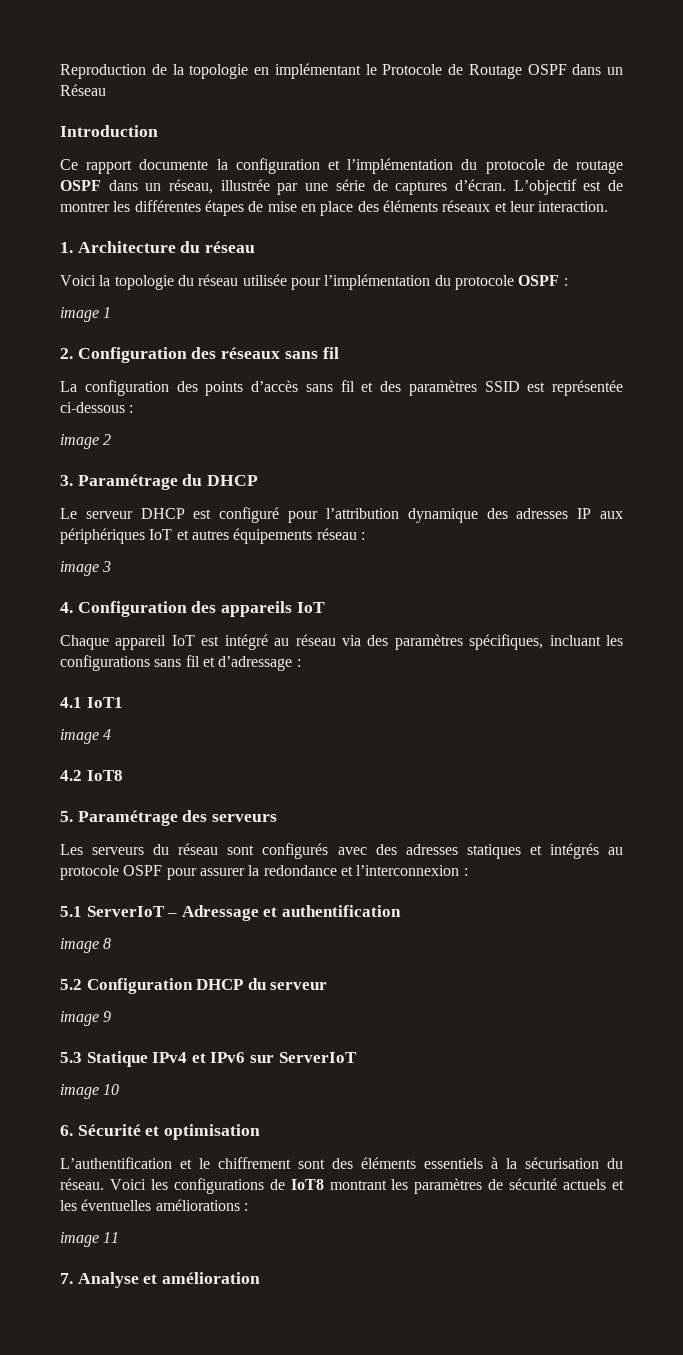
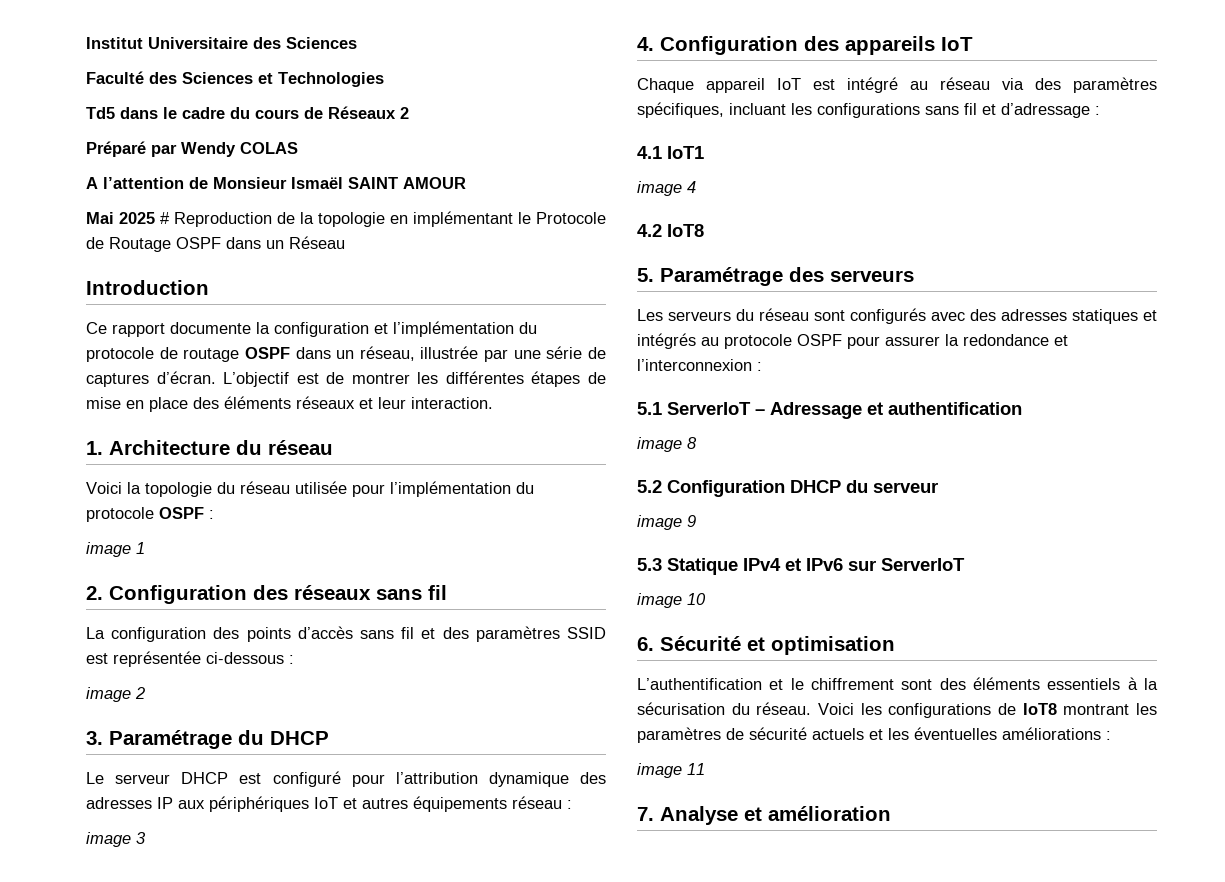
- Reproduction de la topologie en implémentant le Protocole de Routage OSPF dans un Réseau
+ Institut Universitaire des Sciences
+ Faculté des Sciences et Technologies
+ Td5 dans le cadre du cours de Réseaux 2
+ Préparé par Wendy COLAS
+ A l’attention de Monsieur Ismaël SAINT AMOUR
+ Mai 2025 # Reproduction de la topologie en implémentant le Protocole de Routage OSPF dans un Réseau

